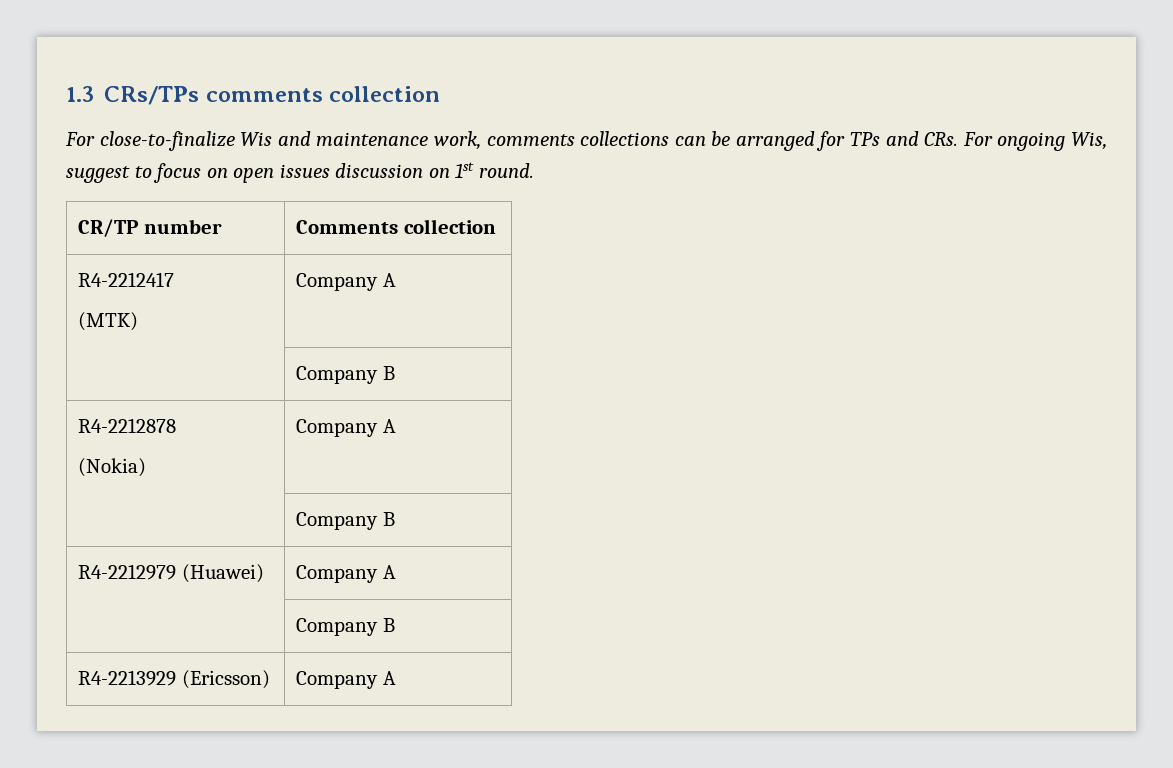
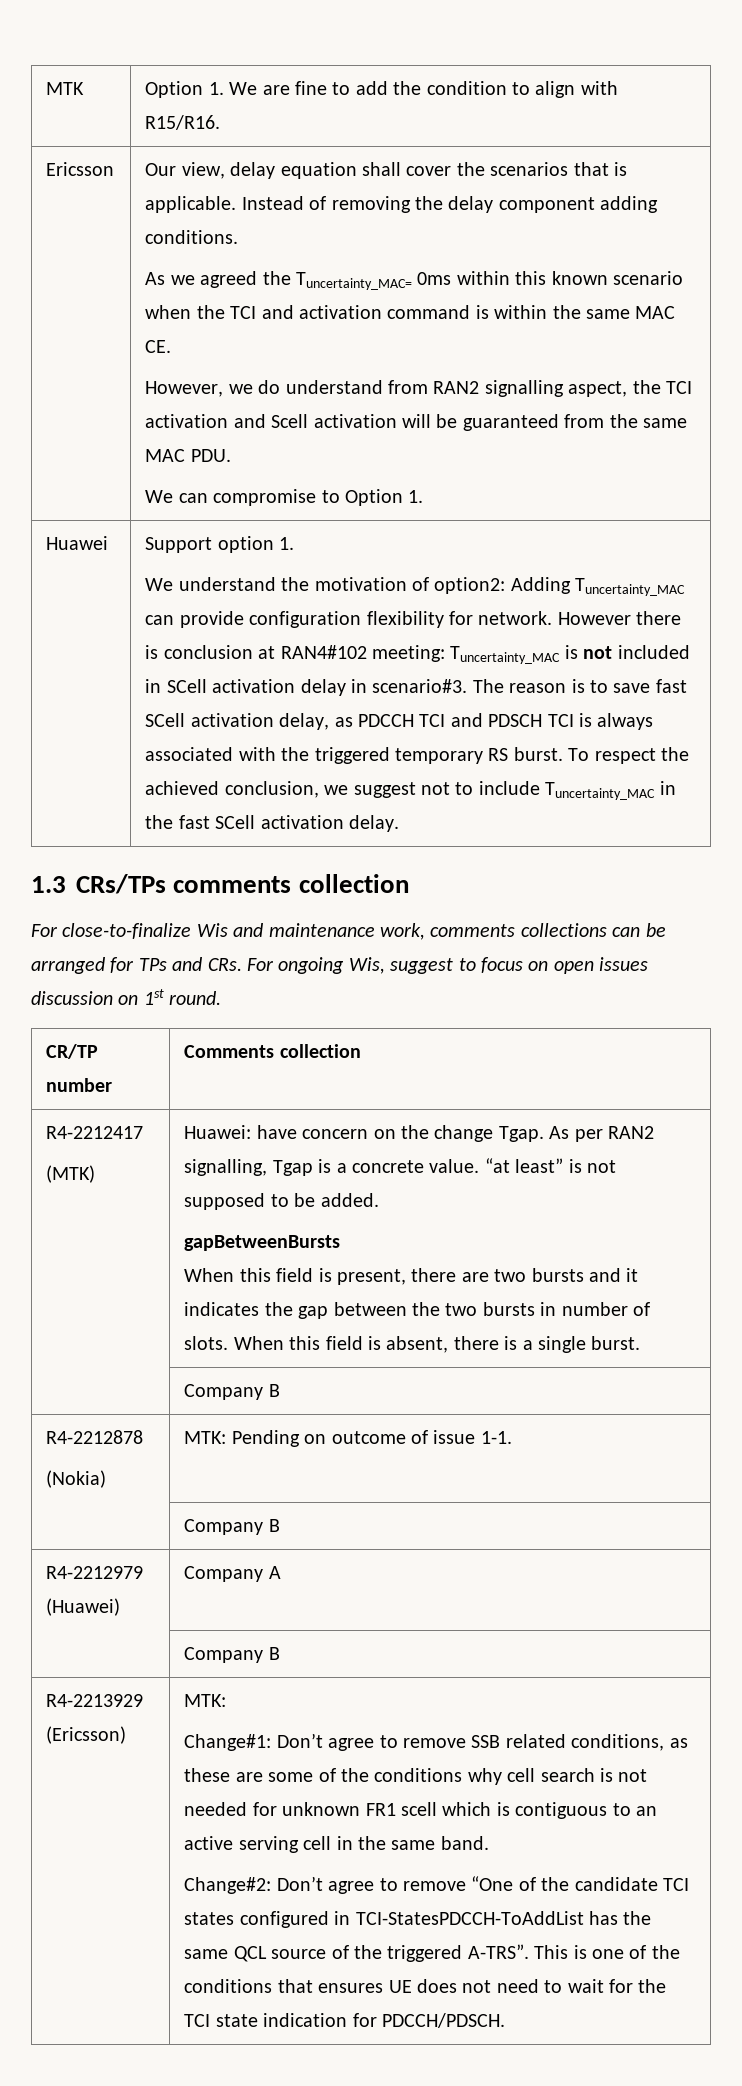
+ MTK | Option 1. We are fine to add the condition to align with R15/R16.
+ Ericsson | Our view, delay equation shall cover the scenarios that is applicable. Instead of removing the delay component adding conditions.
+ As we agreed the Tuncertainty_MAC= 0ms within this known scenario when the TCI and activation command is within the same MAC CE.
+ However, we do understand from RAN2 signalling aspect, the TCI activation and Scell activation will be guaranteed from the same MAC PDU.
+ We can compromise to Option 1.
+ Huawei | Support option 1.
+ We understand the motivation of option2: Adding Tuncertainty_MAC can provide configuration flexibility for network. However there is conclusion at RAN4#102 meeting: Tuncertainty_MAC is not included in SCell activation delay in scenario#3. The reason is to save fast SCell activation delay, as PDCCH TCI and PDSCH TCI is always associated with the triggered temporary RS burst. To respect the achieved conclusion, we suggest not to include Tuncertainty_MAC in the fast SCell activation delay.
- (MTK) | Company A
+ (MTK) | Huawei: have concern on the change Tgap. As per RAN2 signalling, Tgap is a concrete value. “at least” is not supposed to be added.
+ gapBetweenBursts
+ When this field is present, there are two bursts and it indicates the gap between the two bursts in number of slots. When this field is absent, there is a single burst.
  | Company B
  R4-2212878
- (Nokia) | Company A
+ (Nokia) | MTK: Pending on outcome of issue 1-1.
- R4-2213929 (Ericsson) | Company A
+ R4-2213929 (Ericsson) | MTK:
+ Change#1: Don’t agree to remove SSB related conditions, as these are some of the conditions why cell search is not needed for unknown FR1 scell which is contiguous to an active serving cell in the same band.
+ Change#2: Don’t agree to remove “One of the candidate TCI states configured in TCI-StatesPDCCH-ToAddList has the same QCL source of the triggered A-TRS”. This is one of the conditions that ensures UE does not need to wait for the TCI state indication for PDCCH/PDSCH.

